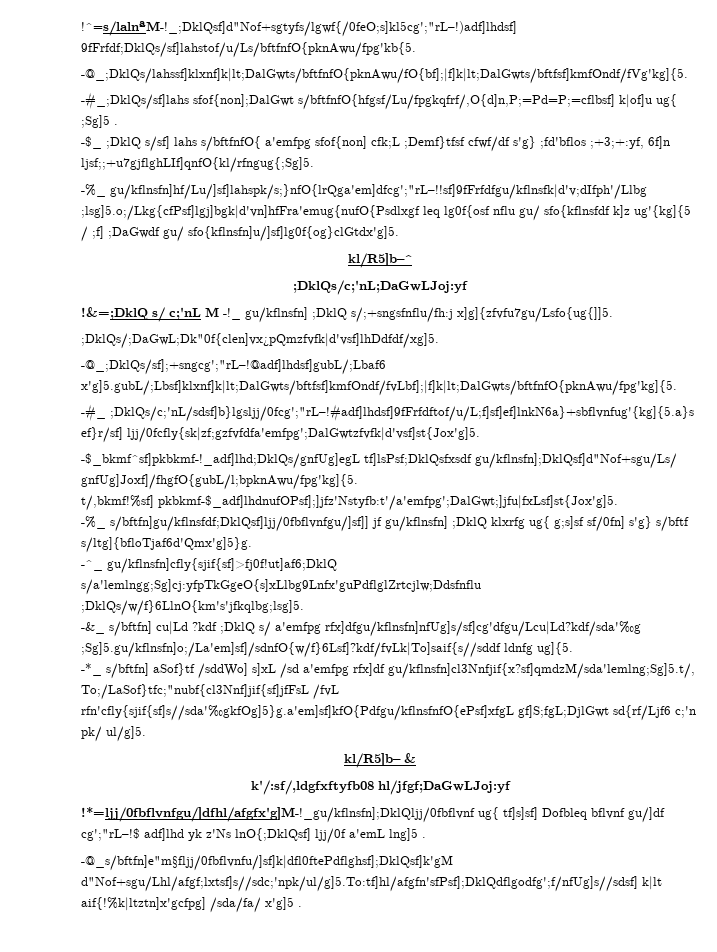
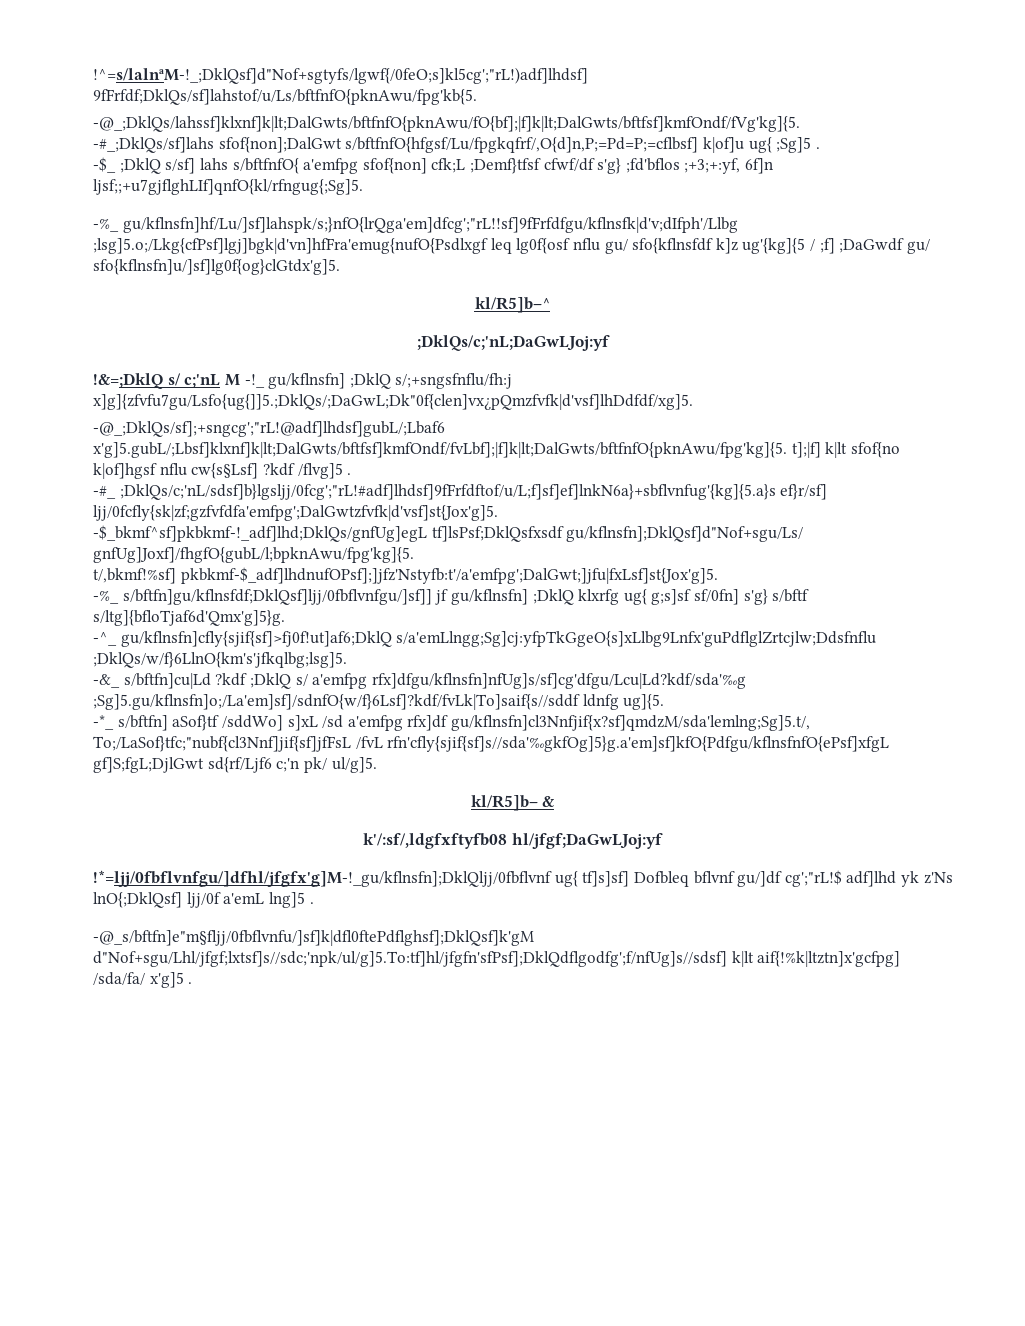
- !^=s/lalnªM-!_;DklQsf]d"Nof+sgtyfs/lgwf{/0feO;s]kl5cg';"rL–!)adf]lhdsf] 9fFrfdf;DklQs/sf]lahstof/u/Ls/bftfnfO{pknAwu/fpg'kb{5.
+ !^=s/lalnªM-!_;DklQsf]d"Nof+sgtyfs/lgwf{/0feO;s]kl5cg';"rL!)adf]lhdsf] 9fFrfdf;DklQs/sf]lahstof/u/Ls/bftfnfO{pknAwu/fpg'kb{5.
- -%_ gu/kflnsfn]hf/Lu/]sf]lahspk/s;}nfO{lrQga'em]dfcg';"rL–!!sf]9fFrfdfgu/kflnsfk|d'v;dIfph'/Llbg ;lsg]5.o;/Lkg{cfPsf]lgj]bgk|d'vn]hfFra'emug{nufO{Psdlxgf leq lg0f{osf nflu gu/ sfo{kflnsfdf k]z ug'{kg]{5 / ;f] ;DaGwdf gu/ sfo{kflnsfn]u/]sf]lg0f{og}clGtdx'g]5.
+ -%_ gu/kflnsfn]hf/Lu/]sf]lahspk/s;}nfO{lrQga'em]dfcg';"rL!!sf]9fFrfdfgu/kflnsfk|d'v;dIfph'/Llbg ;lsg]5.o;/Lkg{cfPsf]lgj]bgk|d'vn]hfFra'emug{nufO{Psdlxgf leq lg0f{osf nflu gu/ sfo{kflnsfdf k]z ug'{kg]{5 / ;f] ;DaGwdf gu/ sfo{kflnsfn]u/]sf]lg0f{og}clGtdx'g]5.
- !&=;DklQ s/ c;'nL M -!_ gu/kflnsfn] ;DklQ s/;+sngsfnflu/fh:j x]g]{zfvfu7gu/Lsfo{ug{]]5.
- ;DklQs/;DaGwL;Dk"0f{clen]vx¿pQmzfvfk|d'vsf]lhDdfdf/xg]5.
- -@_;DklQs/sf];+sngcg';"rL–!@adf]lhdsf]gubL/;Lbaf6 x'g]5.gubL/;Lbsf]klxnf]k|lt;DalGwts/bftfsf]kmfOndf/fvLbf];|f]k|lt;DalGwts/bftfnfO{pknAwu/fpg'kg]{5.
+ !&=;DklQ s/ c;'nL M -!_ gu/kflnsfn] ;DklQ s/;+sngsfnflu/fh:j x]g]{zfvfu7gu/Lsfo{ug{]]5.;DklQs/;DaGwL;Dk"0f{clen]vx¿pQmzfvfk|d'vsf]lhDdfdf/xg]5.
+ -@_;DklQs/sf];+sngcg';"rL!@adf]lhdsf]gubL/;Lbaf6 x'g]5.gubL/;Lbsf]klxnf]k|lt;DalGwts/bftfsf]kmfOndf/fvLbf];|f]k|lt;DalGwts/bftfnfO{pknAwu/fpg'kg]{5. t];|f] k|lt sfof{no k|of]hgsf nflu cw{s§Lsf] ?kdf /flvg]5 .
- -#_ ;DklQs/c;'nL/sdsf]b}lgsljj/0fcg';"rL–!#adf]lhdsf]9fFrfdftof/u/L;f]sf]ef]lnkN6a}+sbflvnfug'{kg]{5.a}s ef}r/sf] ljj/0fcfly{sk|zf;gzfvfdfa'emfpg';DalGwtzfvfk|d'vsf]st{Jox'g]5.
+ -#_ ;DklQs/c;'nL/sdsf]b}lgsljj/0fcg';"rL!#adf]lhdsf]9fFrfdftof/u/L;f]sf]ef]lnkN6a}+sbflvnfug'{kg]{5.a}s ef}r/sf] ljj/0fcfly{sk|zf;gzfvfdfa'emfpg';DalGwtzfvfk|d'vsf]st{Jox'g]5.
- -^_ gu/kflnsfn]cfly{sjif{sf]>fj0f!ut]af6;DklQ s/a'lemlngg;Sg]cj:yfpTkGgeO{s]xLlbg9Lnfx'guPdflglZrtcjlw;Ddsfnflu ;DklQs/w/f}6LlnO{km's'jfkqlbg;lsg]5.
+ -^_ gu/kflnsfn]cfly{sjif{sf]>fj0f!ut]af6;DklQ s/a'emLlngg;Sg]cj:yfpTkGgeO{s]xLlbg9Lnfx'guPdflglZrtcjlw;Ddsfnflu ;DklQs/w/f}6LlnO{km's'jfkqlbg;lsg]5.
- -&_ s/bftfn] cu|Ld ?kdf ;DklQ s/ a'emfpg rfx]dfgu/kflnsfn]nfUg]s/sf]cg'dfgu/Lcu|Ld?kdf/sda'‰g ;Sg]5.gu/kflnsfn]o;/La'em]sf]/sdnfO{w/f}6Lsf]?kdf/fvLk|To]saif{s//sddf ldnfg ug]{5.
+ -&_ s/bftfn]cu|Ld ?kdf ;DklQ s/ a'emfpg rfx]dfgu/kflnsfn]nfUg]s/sf]cg'dfgu/Lcu|Ld?kdf/sda'‰g ;Sg]5.gu/kflnsfn]o;/La'em]sf]/sdnfO{w/f}6Lsf]?kdf/fvLk|To]saif{s//sddf ldnfg ug]{5.
- !*=ljj/0fbflvnfgu/]dfhl/afgfx'g]M-!_gu/kflnsfn];DklQljj/0fbflvnf ug{ tf]s]sf] Dofbleq bflvnf gu/]df cg';"rL–!$ adf]lhd yk z'Ns lnO{;DklQsf] ljj/0f a'emL lng]5 .
+ !*=ljj/0fbflvnfgu/]dfhl/jfgfx'g]M-!_gu/kflnsfn];DklQljj/0fbflvnf ug{ tf]s]sf] Dofbleq bflvnf gu/]df cg';"rL!$ adf]lhd yk z'Ns lnO{;DklQsf] ljj/0f a'emL lng]5 .
- -@_s/bftfn]e"m§fljj/0fbflvnfu/]sf]k|dfl0ftePdflghsf];DklQsf]k'gM d"Nof+sgu/Lhl/afgf;lxtsf]s//sdc;'npk/ul/g]5.To:tf]hl/afgfn'sfPsf];DklQdflgodfg';f/nfUg]s//sdsf] k|lt aif{!%k|ltztn]x'gcfpg] /sda/fa/ x'g]5 .
+ -@_s/bftfn]e"m§fljj/0fbflvnfu/]sf]k|dfl0ftePdflghsf];DklQsf]k'gM d"Nof+sgu/Lhl/jfgf;lxtsf]s//sdc;'npk/ul/g]5.To:tf]hl/jfgfn'sfPsf];DklQdflgodfg';f/nfUg]s//sdsf] k|lt aif{!%k|ltztn]x'gcfpg] /sda/fa/ x'g]5 .

